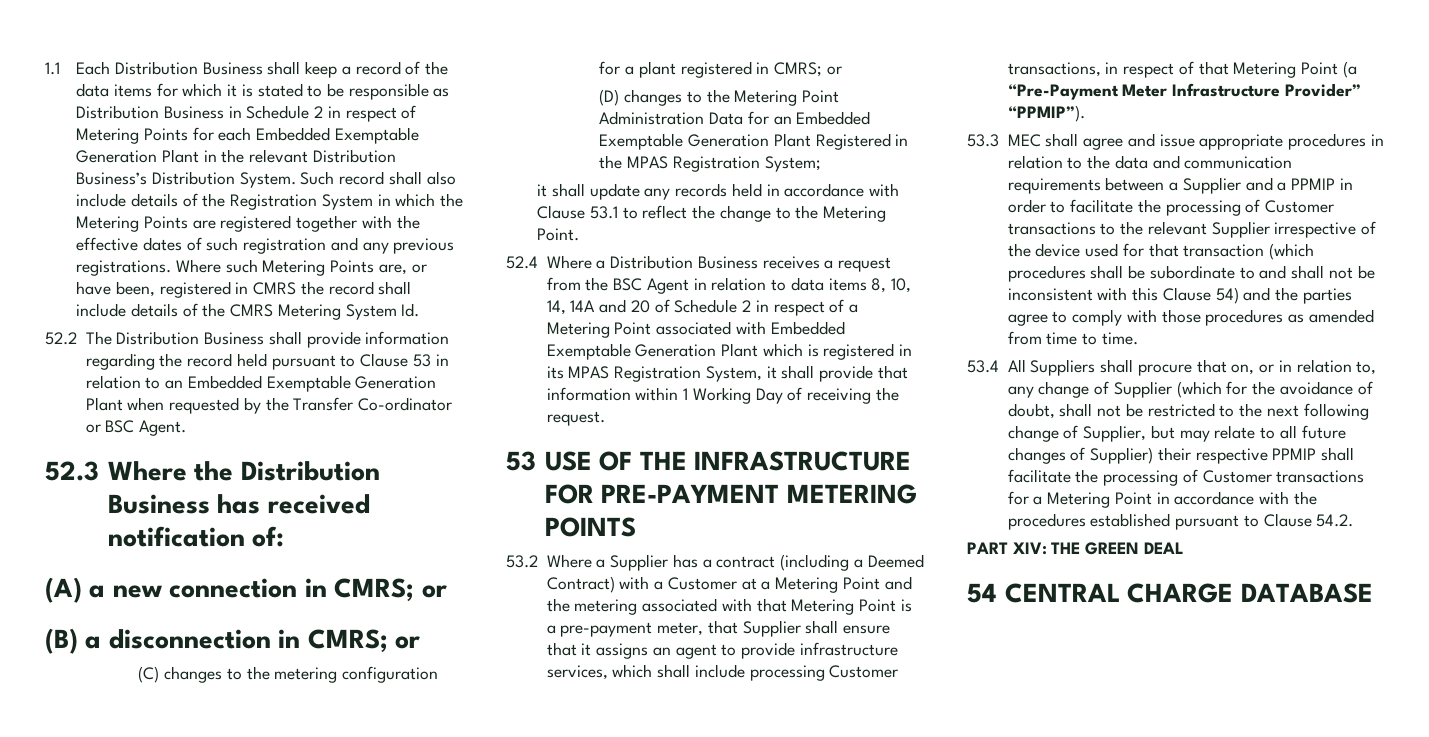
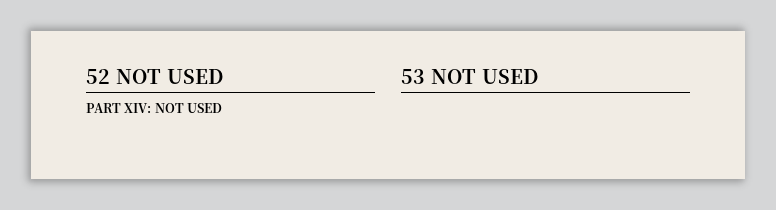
- 1.1 Each Distribution Business shall keep a record of the data items for which it is stated to be responsible as Distribution Business in Schedule 2 in respect of Metering Points for each Embedded Exemptable Generation Plant in the relevant Distribution Business’s Distribution System. Such record shall also include details of the Registration System in which the Metering Points are registered together with the effective dates of such registration and any previous registrations. Where such Metering Points are, or have been, registered in CMRS the record shall include details of the CMRS Metering System Id.
- 52.2 The Distribution Business shall provide information regarding the record held pursuant to Clause 53 in relation to an Embedded Exemptable Generation Plant when requested by the Transfer Co-ordinator or BSC Agent.
- 52.3 Where the Distribution Business has received notification of:
- (A) a new connection in CMRS; or
- (B) a disconnection in CMRS; or
- (C) changes to the metering configuration for a plant registered in CMRS; or
- (D) changes to the Metering Point Administration Data for an Embedded Exemptable Generation Plant Registered in the MPAS Registration System;
- it shall update any records held in accordance with Clause 53.1 to reflect the change to the Metering Point.
- 52.4 Where a Distribution Business receives a request from the BSC Agent in relation to data items 8, 10, 14, 14A and 20 of Schedule 2 in respect of a Metering Point associated with Embedded Exemptable Generation Plant which is registered in its MPAS Registration System, it shall provide that information within 1 Working Day of receiving the request.
- 53 USE OF THE INFRASTRUCTURE FOR PRE-PAYMENT METERING POINTS
- 53.2 Where a Supplier has a contract (including a Deemed Contract) with a Customer at a Metering Point and the metering associated with that Metering Point is a pre-payment meter, that Supplier shall ensure that it assigns an agent to provide infrastructure services, which shall include processing Customer transactions, in respect of that Metering Point (a “Pre-Payment Meter Infrastructure Provider” “PPMIP”).
- 53.3 MEC shall agree and issue appropriate procedures in relation to the data and communication requirements between a Supplier and a PPMIP in order to facilitate the processing of Customer transactions to the relevant Supplier irrespective of the device used for that transaction (which procedures shall be subordinate to and shall not be inconsistent with this Clause 54) and the parties agree to comply with those procedures as amended from time to time.
- 53.4 All Suppliers shall procure that on, or in relation to, any change of Supplier (which for the avoidance of doubt, shall not be restricted to the next following change of Supplier, but may relate to all future changes of Supplier) their respective PPMIP shall facilitate the processing of Customer transactions for a Metering Point in accordance with the procedures established pursuant to Clause 54.2.
- PART XIV: THE GREEN DEAL
- 54 CENTRAL CHARGE DATABASE
+ 52 NOT USED
+ PART XIV: NOT USED
+ 53 NOT USED

